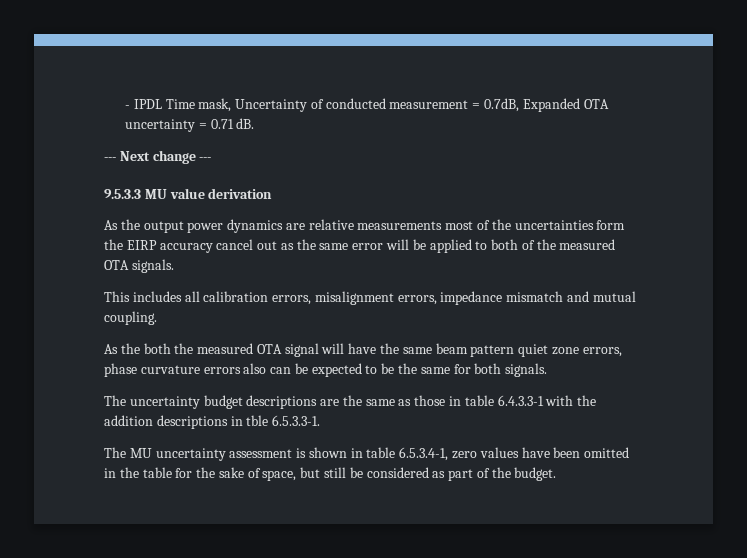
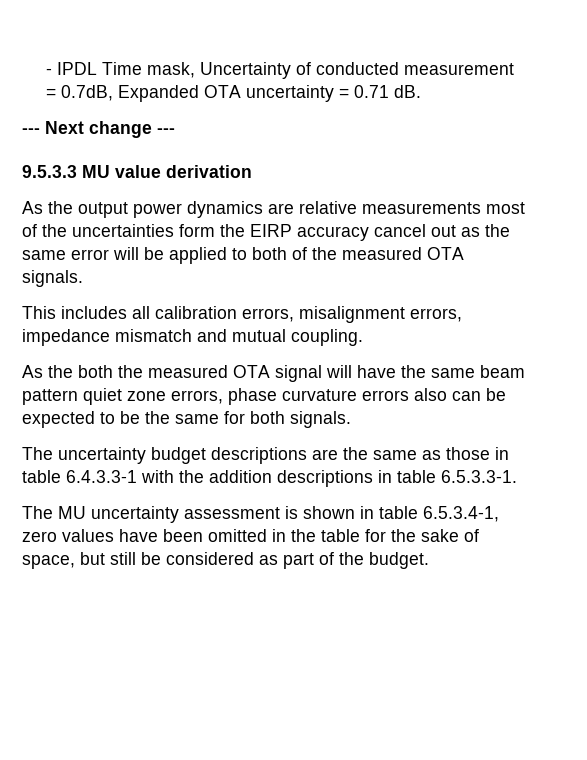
- The uncertainty budget descriptions are the same as those in table 6.4.3.3-1 with the addition descriptions in tble 6.5.3.3-1.
+ The uncertainty budget descriptions are the same as those in table 6.4.3.3-1 with the addition descriptions in table 6.5.3.3-1.

